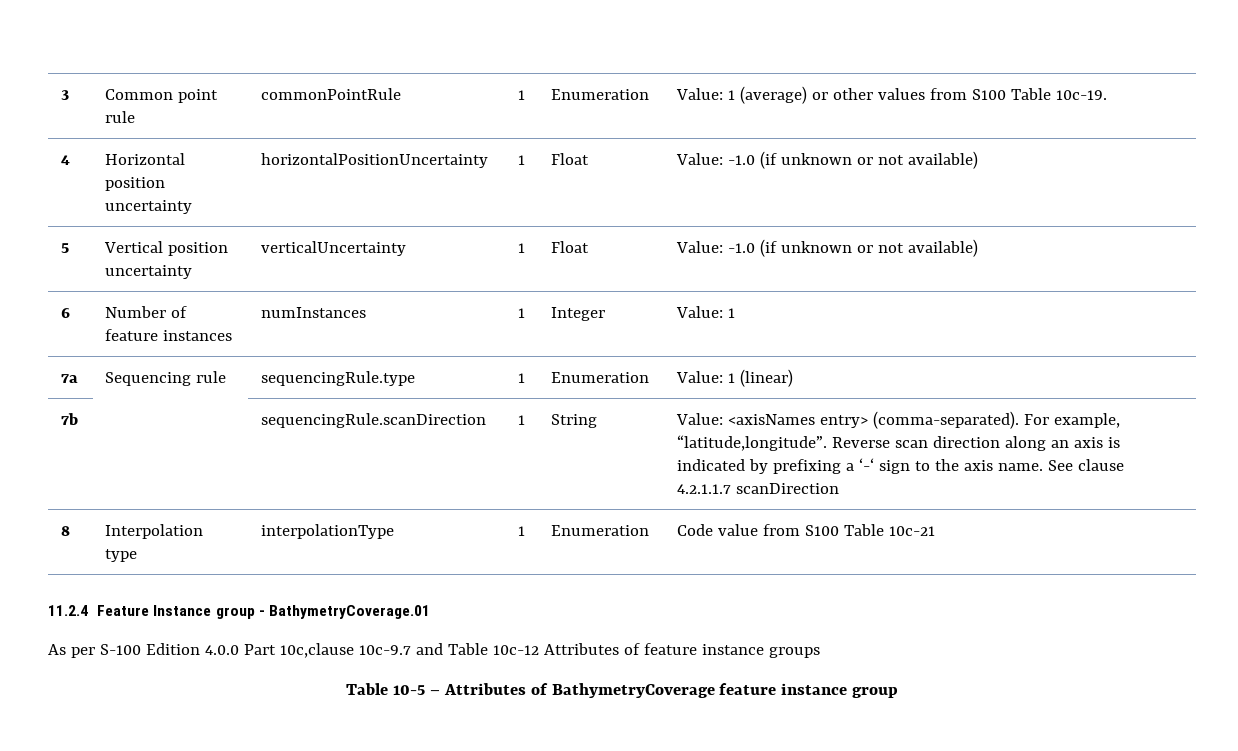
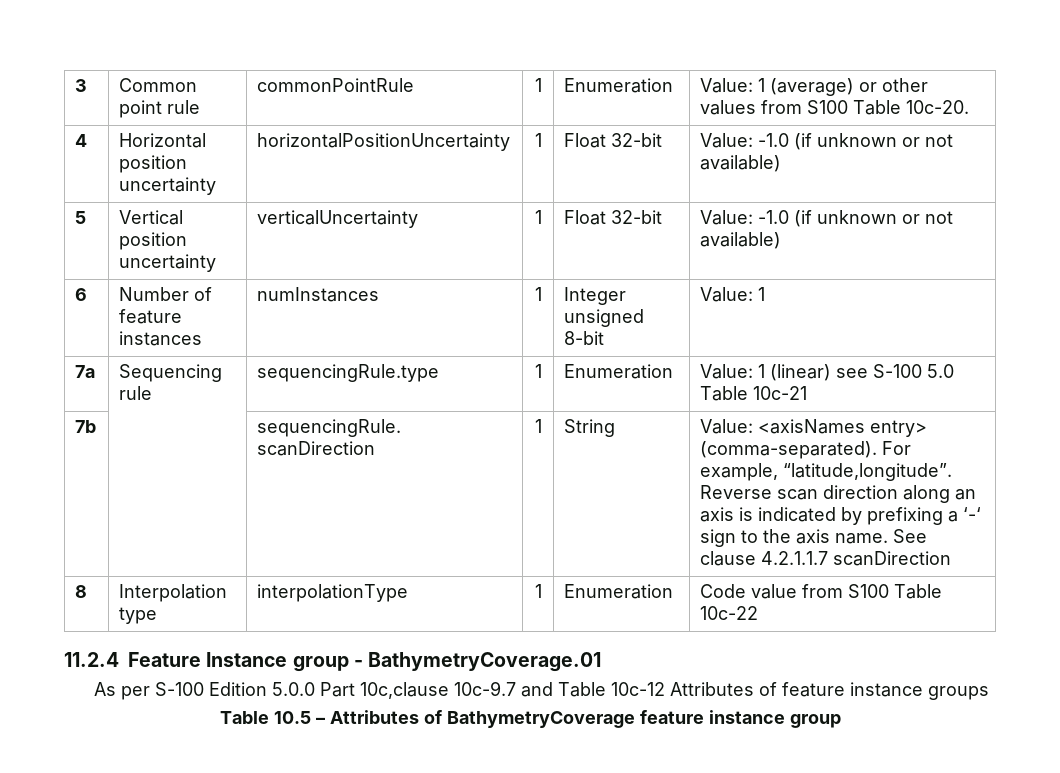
- 3 | Common point rule | commonPointRule | 1 | Enumeration | Value: 1 (average) or other values from S100 Table 10c-19.
+ 3 | Common point rule | commonPointRule | 1 | Enumeration | Value: 1 (average) or other values from S100 Table 10c-20.
- 4 | Horizontal position uncertainty | horizontalPositionUncertainty | 1 | Float | Value: -1.0 (if unknown or not available)
+ 4 | Horizontal position uncertainty | horizontalPositionUncertainty | 1 | Float 32-bit | Value: -1.0 (if unknown or not available)
- 5 | Vertical position uncertainty | verticalUncertainty | 1 | Float | Value: -1.0 (if unknown or not available)
+ 5 | Vertical position uncertainty | verticalUncertainty | 1 | Float 32-bit | Value: -1.0 (if unknown or not available)
- 6 | Number of feature instances | numInstances | 1 | Integer | Value: 1
+ 6 | Number of feature instances | numInstances | 1 | Integer unsigned 8-bit | Value: 1
- 7a | Sequencing rule | sequencingRule.type | 1 | Enumeration | Value: 1 (linear)
+ 7a | Sequencing rule | sequencingRule.type | 1 | Enumeration | Value: 1 (linear) see S-100 5.0 Table 10c-21
- 8 | Interpolation type | interpolationType | 1 | Enumeration | Code value from S100 Table 10c-21
+ 8 | Interpolation type | interpolationType | 1 | Enumeration | Code value from S100 Table 10c-22
- As per S-100 Edition 4.0.0 Part 10c,clause 10c-9.7 and Table 10c-12 Attributes of feature instance groups
+ As per S-100 Edition 5.0.0 Part 10c,clause 10c-9.7 and Table 10c-12 Attributes of feature instance groups
- Table 10-5 – Attributes of BathymetryCoverage feature instance group
+ Table 10.5 – Attributes of BathymetryCoverage feature instance group

